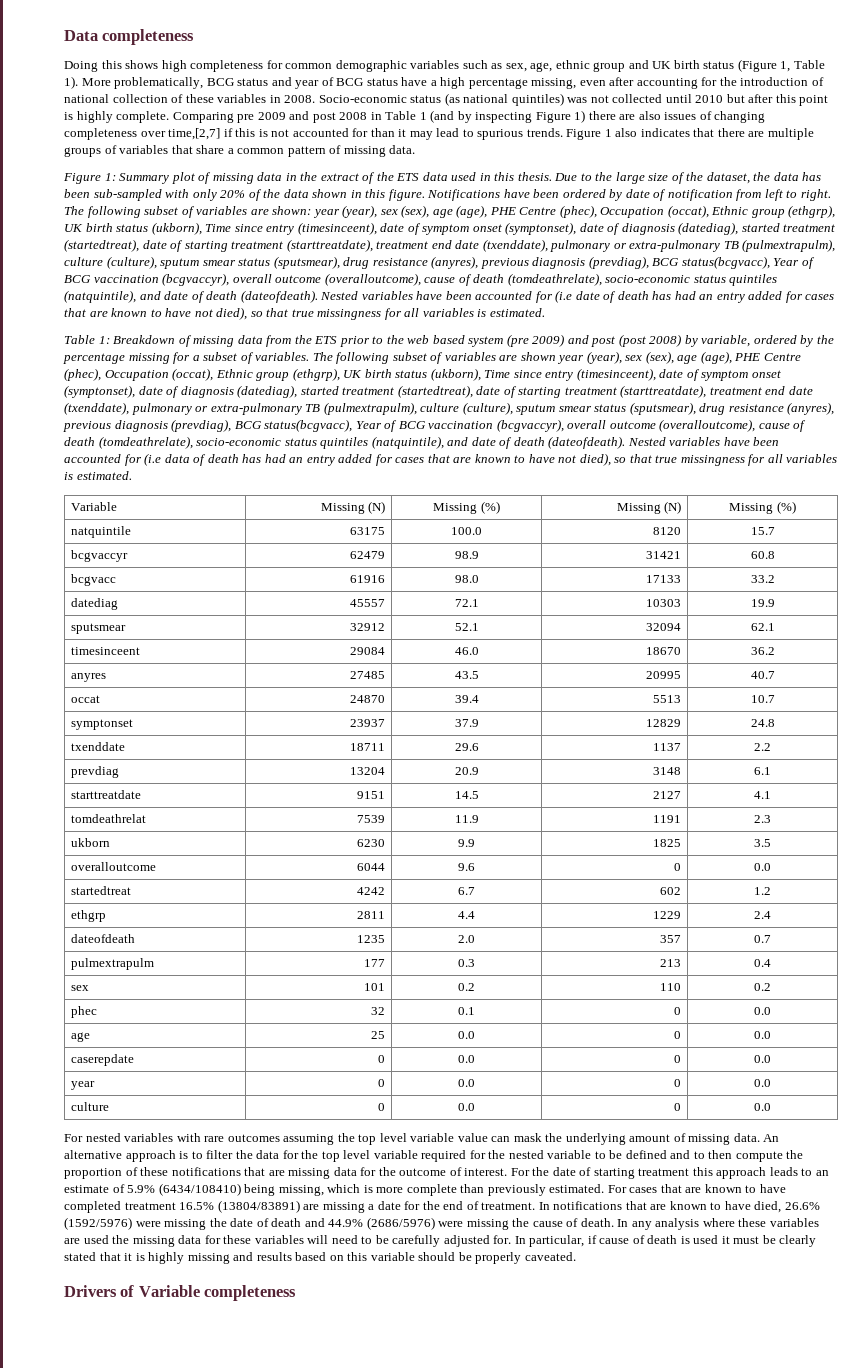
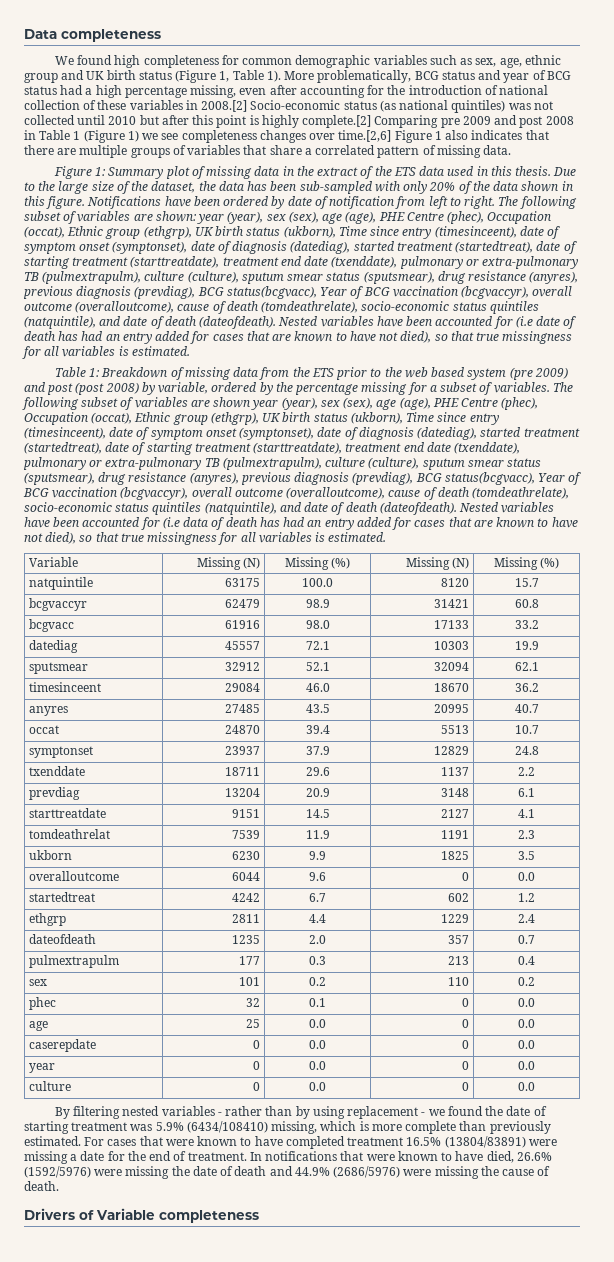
- Doing this shows high completeness for common demographic variables such as sex, age, ethnic group and UK birth status (Figure 1, Table 1).
+ We found high completeness for common demographic variables such as sex, age, ethnic group and UK birth status (Figure 1, Table 1).
- More problematically, BCG status and year of BCG status have a high percentage missing, even after accounting for the introduction of national collection of these variables in 2008. Socio-economic status (as national quintiles) was not collected until 2010 but after this point is highly complete. Comparing pre 2009 and post 2008 in Table 1 (and by inspecting Figure 1) there are also issues of changing completeness over time,[2,7] if this is not accounted for than it may lead to spurious trends. Figure 1 also indicates that there are multiple groups of variables that share a common pattern of missing data.
+ More problematically, BCG status and year of BCG status had a high percentage missing, even after accounting for the introduction of national collection of these variables in 2008.[2] Socio-economic status (as national quintiles) was not collected until 2010 but after this point is highly complete.[2] Comparing pre 2009 and post 2008 in Table 1 (Figure 1) we see completeness changes over time.[2,6] Figure 1 also indicates that there are multiple groups of variables that share a correlated pattern of missing data.
- For nested variables with rare outcomes assuming the top level variable value can mask the underlying amount of missing data. An alternative approach is to filter the data for the top level variable required for the nested variable to be defined and to then compute the proportion of these notifications that are missing data for the outcome of interest. For the date of starting treatment this approach leads to an estimate of 5.9% (6434/108410) being missing, which is more complete than previously estimated.
+ By filtering nested variables - rather than by using replacement - we found the date of starting treatment was 5.9% (6434/108410) missing, which is more complete than previously estimated.
- For cases that are known to have completed treatment 16.5% (13804/83891) are missing a date for the end of treatment.
+ For cases that were known to have completed treatment 16.5% (13804/83891) were missing a date for the end of treatment.
- In notifications that are known to have died, 26.6% (1592/5976) were missing the date of death and 44.9% (2686/5976) were missing the cause of death. In any analysis where these variables are used the missing data for these variables will need to be carefully adjusted for. In particular, if cause of death is used it must be clearly stated that it is highly missing and results based on this variable should be properly caveated.
+ In notifications that were known to have died, 26.6% (1592/5976) were missing the date of death and 44.9% (2686/5976) were missing the cause of death.

